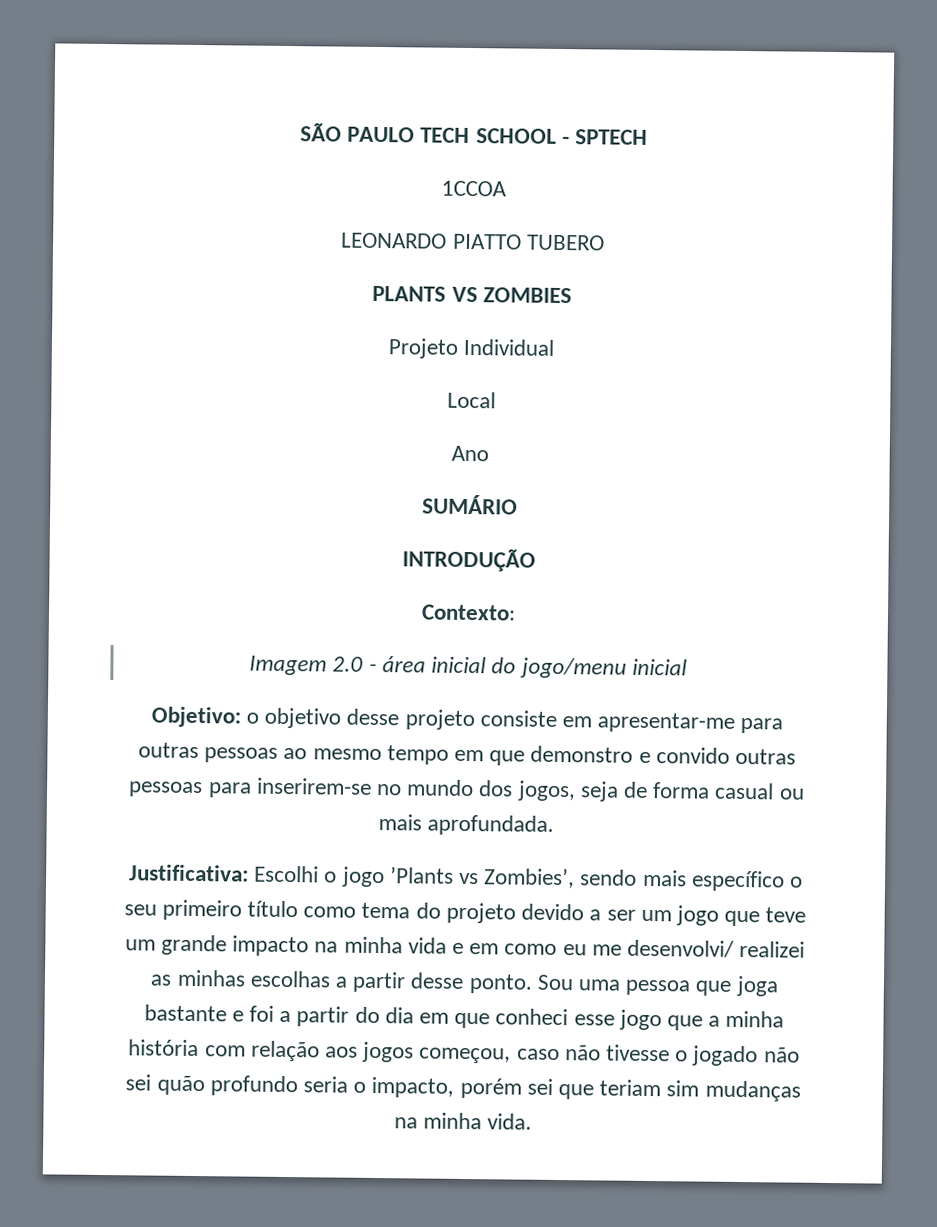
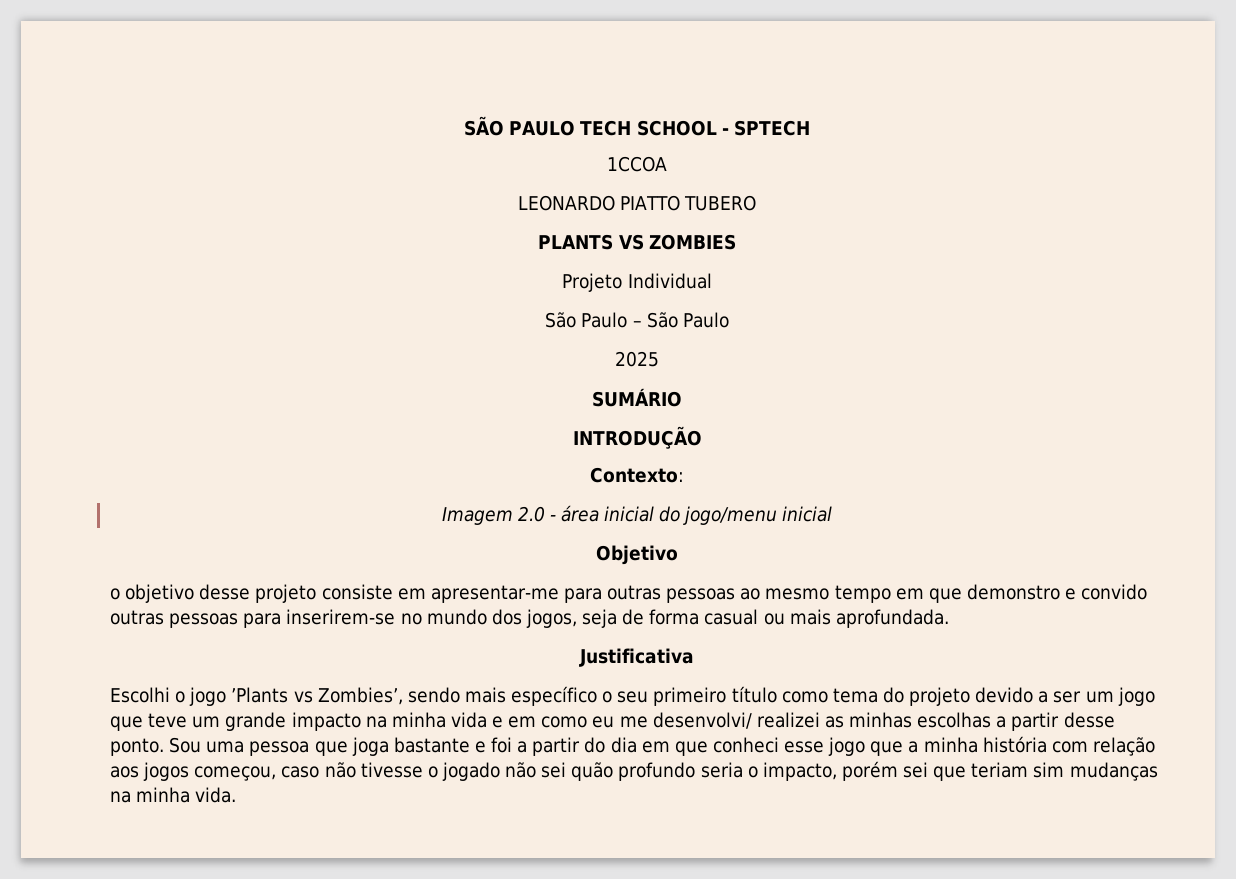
- Local
- Ano
+ São Paulo – São Paulo
+ 2025
- Objetivo: o objetivo desse projeto consiste em apresentar-me para outras pessoas ao mesmo tempo em que demonstro e convido outras pessoas para inserirem-se no mundo dos jogos, seja de forma casual ou mais aprofundada.
+ Objetivo
+ o objetivo desse projeto consiste em apresentar-me para outras pessoas ao mesmo tempo em que demonstro e convido outras pessoas para inserirem-se no mundo dos jogos, seja de forma casual ou mais aprofundada.
- Justificativa: Escolhi o jogo ’Plants vs Zombies’, sendo mais específico o seu primeiro título como tema do projeto devido a ser um jogo que teve um grande impacto na minha vida e em como eu me desenvolvi/ realizei as minhas escolhas a partir desse ponto.
+ Justificativa
+ Escolhi o jogo ’Plants vs Zombies’, sendo mais específico o seu primeiro título como tema do projeto devido a ser um jogo que teve um grande impacto na minha vida e em como eu me desenvolvi/ realizei as minhas escolhas a partir desse ponto.

